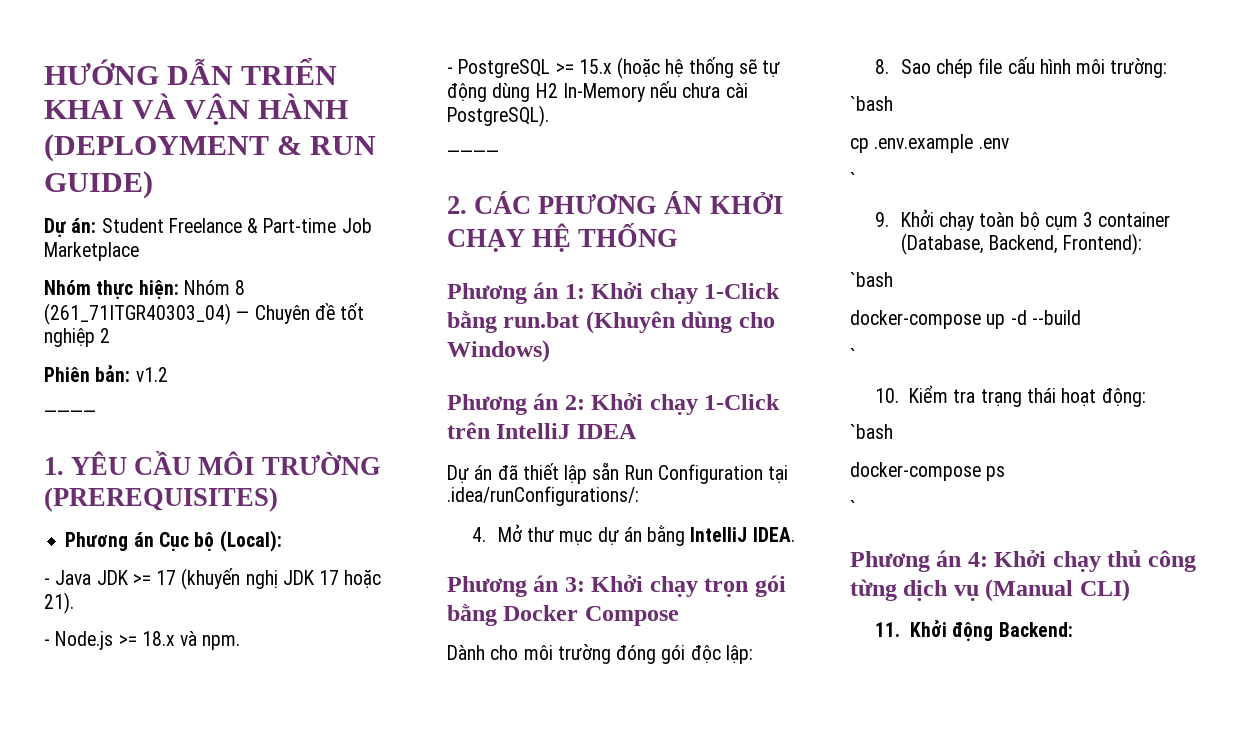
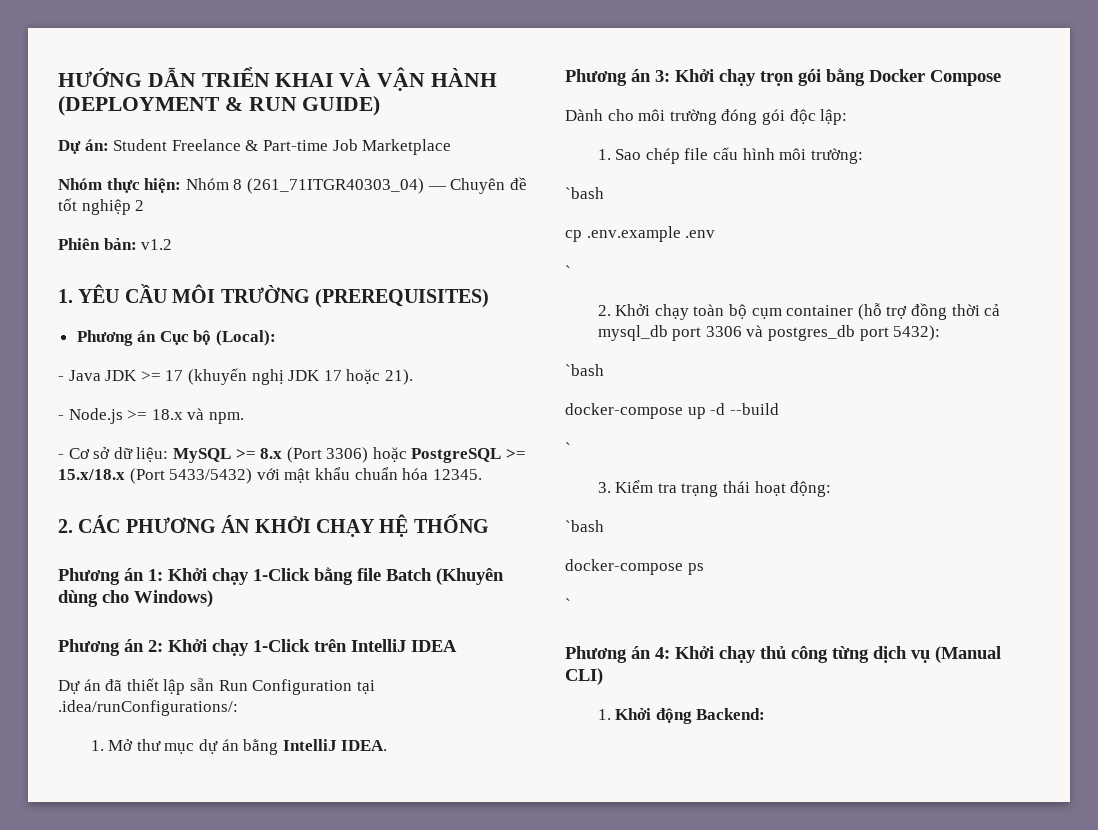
  Phiên bản: v1.2
- ————
- - PostgreSQL >= 15.x (hoặc hệ thống sẽ tự động dùng H2 In-Memory nếu chưa cài PostgreSQL).
- ————
+ - Cơ sở dữ liệu: MySQL >= 8.x (Port 3306) hoặc PostgreSQL >= 15.x/18.x (Port 5433/5432) với mật khẩu chuẩn hóa 12345.
- Phương án 1: Khởi chạy 1-Click bằng run.bat (Khuyên dùng cho Windows)
+ Phương án 1: Khởi chạy 1-Click bằng file Batch (Khuyên dùng cho Windows)
- 4. Mở thư mục dự án bằng IntelliJ IDEA.
+ 1. Mở thư mục dự án bằng IntelliJ IDEA.
- 8. Sao chép file cấu hình môi trường:
+ 1. Sao chép file cấu hình môi trường:
- 9. Khởi chạy toàn bộ cụm 3 container (Database, Backend, Frontend):
+ 2. Khởi chạy toàn bộ cụm container (hỗ trợ đồng thời cả mysql_db port 3306 và postgres_db port 5432):
- 10. Kiểm tra trạng thái hoạt động:
+ 3. Kiểm tra trạng thái hoạt động:
- 11. Khởi động Backend:
+ 1. Khởi động Backend:

